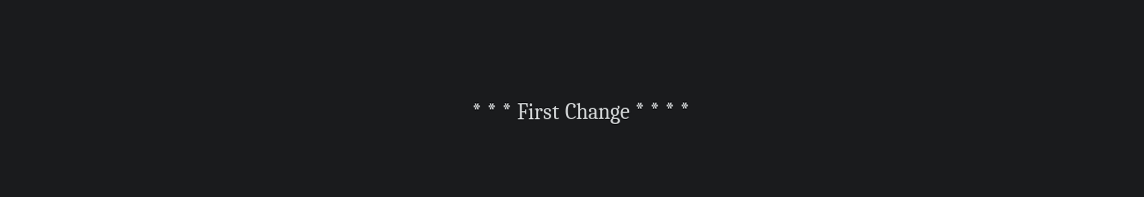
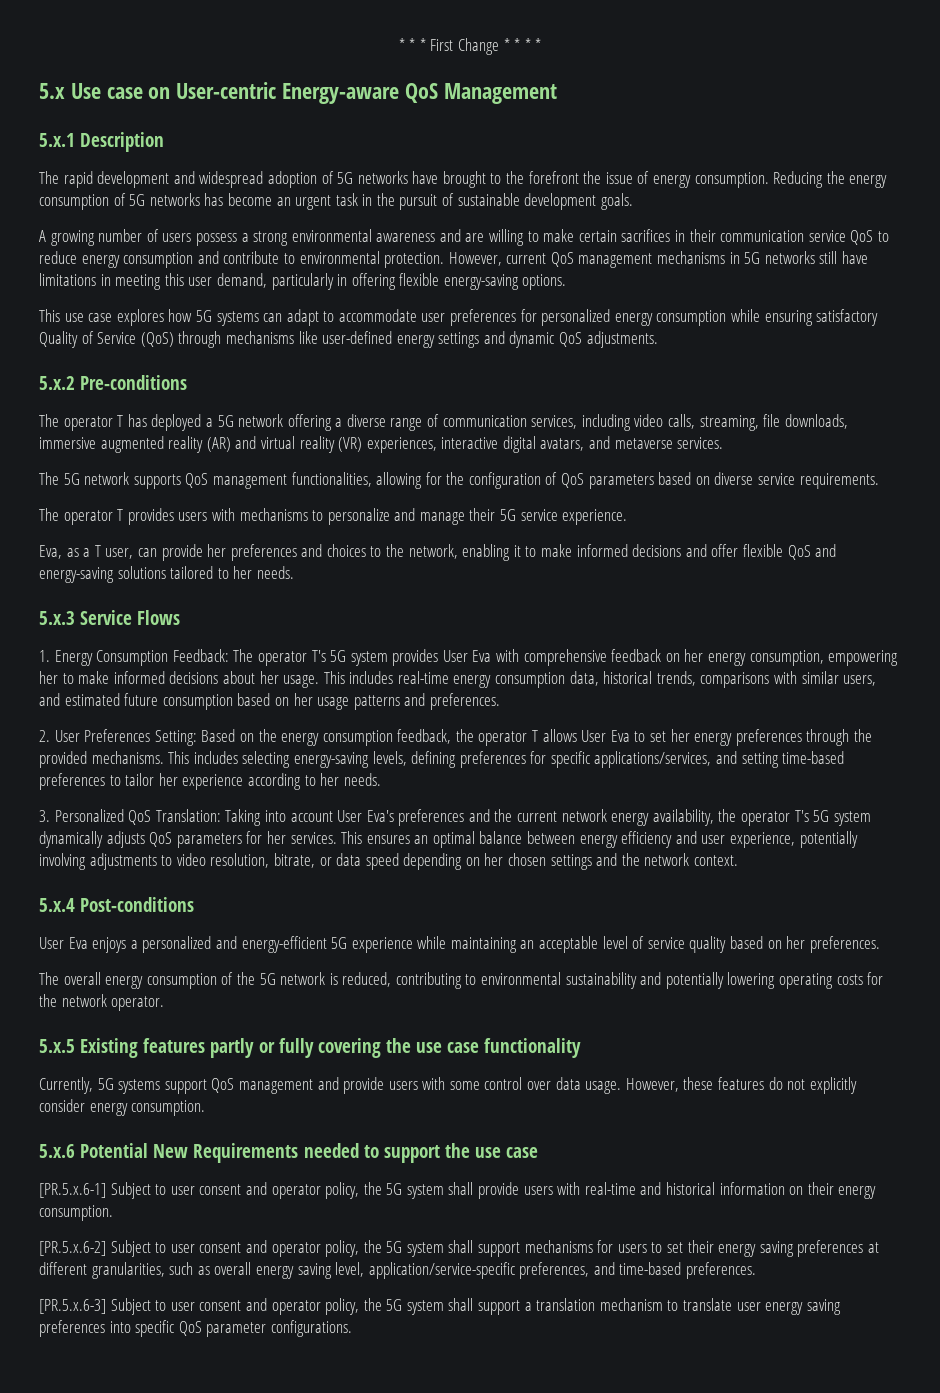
+ 5.x Use case on User-centric Energy-aware QoS Management
+ 5.x.1 Description
+ The rapid development and widespread adoption of 5G networks have brought to the forefront the issue of energy consumption. Reducing the energy consumption of 5G networks has become an urgent task in the pursuit of sustainable development goals.
+ A growing number of users possess a strong environmental awareness and are willing to make certain sacrifices in their communication service QoS to reduce energy consumption and contribute to environmental protection. However, current QoS management mechanisms in 5G networks still have limitations in meeting this user demand, particularly in offering flexible energy-saving options.
+ This use case explores how 5G systems can adapt to accommodate user preferences for personalized energy consumption while ensuring satisfactory Quality of Service (QoS) through mechanisms like user-defined energy settings and dynamic QoS adjustments.
+ 5.x.2 Pre-conditions
+ The operator T has deployed a 5G network offering a diverse range of communication services, including video calls, streaming, file downloads, immersive augmented reality (AR) and virtual reality (VR) experiences, interactive digital avatars, and metaverse services.
+ The 5G network supports QoS management functionalities, allowing for the configuration of QoS parameters based on diverse service requirements.
+ The operator T provides users with mechanisms to personalize and manage their 5G service experience.
+ Eva, as a T user, can provide her preferences and choices to the network, enabling it to make informed decisions and offer flexible QoS and energy-saving solutions tailored to her needs.
+ 5.x.3 Service Flows
+ 1. Energy Consumption Feedback: The operator T's 5G system provides User Eva with comprehensive feedback on her energy consumption, empowering her to make informed decisions about her usage. This includes real-time energy consumption data, historical trends, comparisons with similar users, and estimated future consumption based on her usage patterns and preferences.
+ 2. User Preferences Setting: Based on the energy consumption feedback, the operator T allows User Eva to set her energy preferences through the provided mechanisms. This includes selecting energy-saving levels, defining preferences for specific applications/services, and setting time-based preferences to tailor her experience according to her needs.
+ 3. Personalized QoS Translation: Taking into account User Eva's preferences and the current network energy availability, the operator T's 5G system dynamically adjusts QoS parameters for her services. This ensures an optimal balance between energy efficiency and user experience, potentially involving adjustments to video resolution, bitrate, or data speed depending on her chosen settings and the network context.
+ 5.x.4 Post-conditions
+ User Eva enjoys a personalized and energy-efficient 5G experience while maintaining an acceptable level of service quality based on her preferences.
+ The overall energy consumption of the 5G network is reduced, contributing to environmental sustainability and potentially lowering operating costs for the network operator.
+ 5.x.5 Existing features partly or fully covering the use case functionality
+ Currently, 5G systems support QoS management and provide users with some control over data usage. However, these features do not explicitly consider energy consumption.
+ 5.x.6 Potential New Requirements needed to support the use case
+ [PR.5.x.6-1] Subject to user consent and operator policy, the 5G system shall provide users with real-time and historical information on their energy consumption.
+ [PR.5.x.6-2] Subject to user consent and operator policy, the 5G system shall support mechanisms for users to set their energy saving preferences at different granularities, such as overall energy saving level, application/service-specific preferences, and time-based preferences.
+ [PR.5.x.6-3] Subject to user consent and operator policy, the 5G system shall support a translation mechanism to translate user energy saving preferences into specific QoS parameter configurations.

